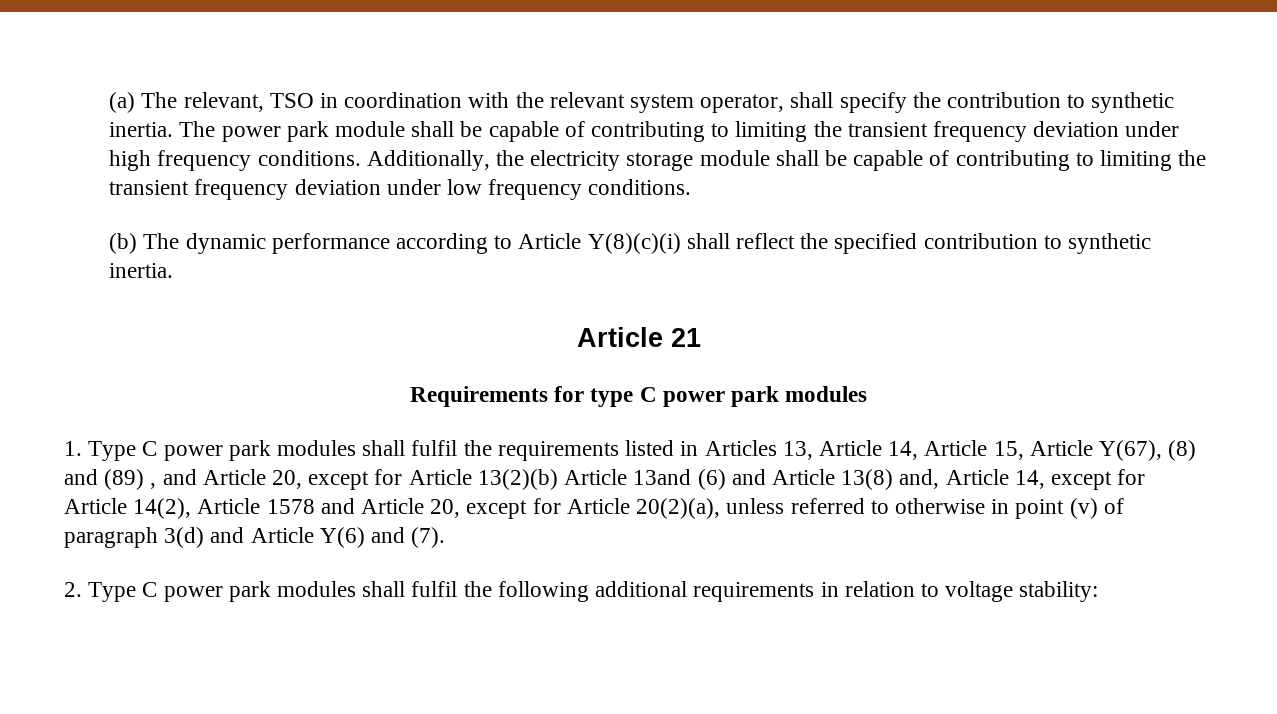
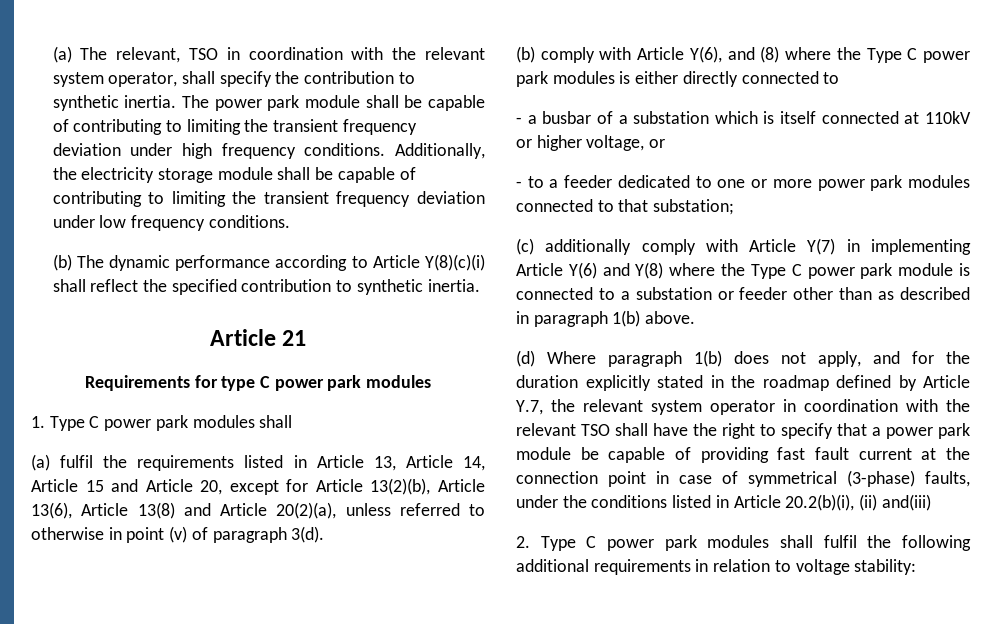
- 1. Type C power park modules shall fulfil the requirements listed in Articles 13, Article 14, Article 15, Article Y(67), (8) and (89) , and Article 20, except for Article 13(2)(b) Article 13and (6) and Article 13(8) and, Article 14, except for Article 14(2), Article 1578 and Article 20, except for Article 20(2)(a), unless referred to otherwise in point (v) of paragraph 3(d) and Article Y(6) and (7).
+ 1. Type C power park modules shall
+ (a) fulfil the requirements listed in Article 13, Article 14, Article 15 and Article 20, except for Article 13(2)(b), Article 13(6), Article 13(8) and Article 20(2)(a), unless referred to otherwise in point (v) of paragraph 3(d).
+ (b) comply with Article Y(6), and (8) where the Type C power park modules is either directly connected to
+ - a busbar of a substation which is itself connected at 110kV or higher voltage, or
+ - to a feeder dedicated to one or more power park modules connected to that substation;
+ (c) additionally comply with Article Y(7) in implementing Article Y(6) and Y(8) where the Type C power park module is connected to a substation or feeder other than as described in paragraph 1(b) above.
+ (d) Where paragraph 1(b) does not apply, and for the duration explicitly stated in the roadmap defined by Article Y.7, the relevant system operator in coordination with the relevant TSO shall have the right to specify that a power park module be capable of providing fast fault current at the connection point in case of symmetrical (3-phase) faults, under the conditions listed in Article 20.2(b)(i), (ii) and(iii)

